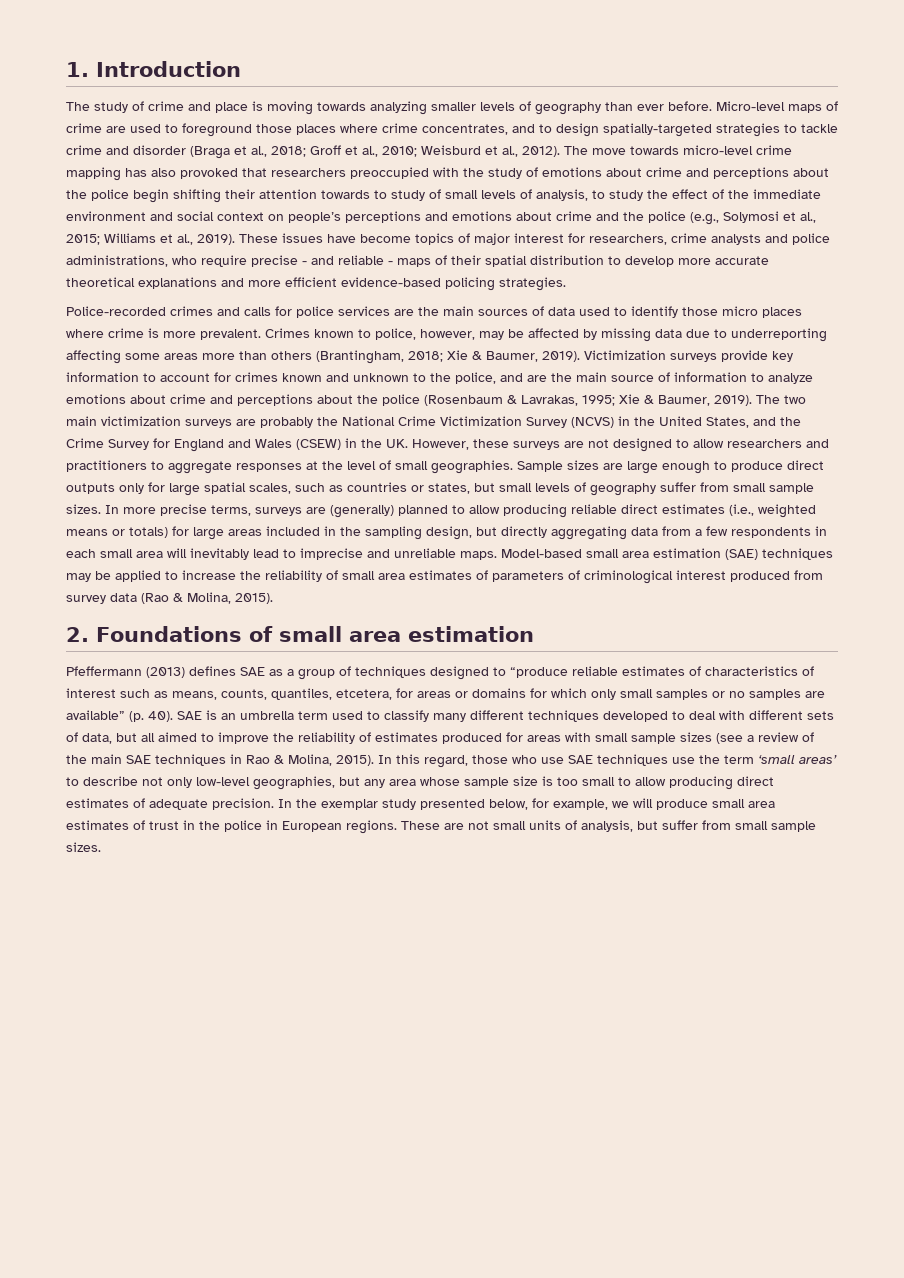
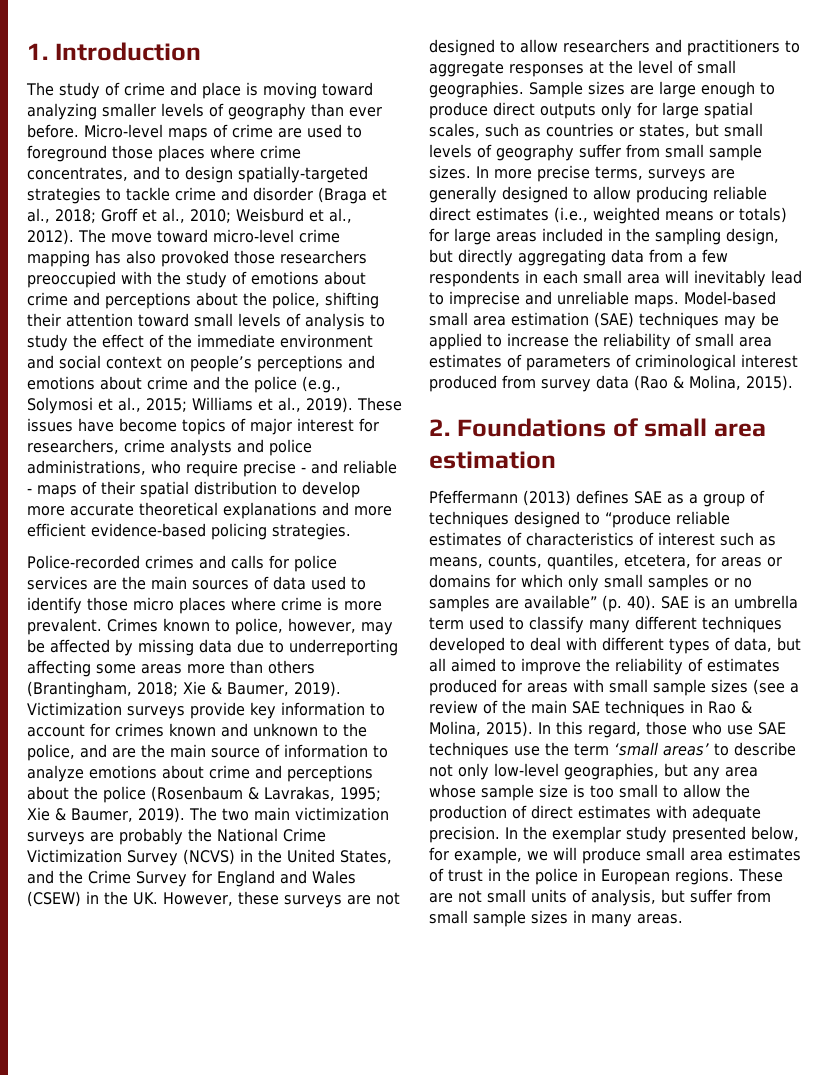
- The study of crime and place is moving towards analyzing smaller levels of geography than ever before.
+ The study of crime and place is moving toward analyzing smaller levels of geography than ever before.
- The move towards micro-level crime mapping has also provoked that researchers preoccupied with the study of emotions about crime and perceptions about the police begin shifting their attention towards to study of small levels of analysis, to study the effect of the immediate environment and social context on people’s perceptions and emotions about crime and the police (e.g., Solymosi et al., 2015; Williams et al., 2019).
+ The move toward micro-level crime mapping has also provoked those researchers preoccupied with the study of emotions about crime and perceptions about the police, shifting their attention toward small levels of analysis to study the effect of the immediate environment and social context on people’s perceptions and emotions about crime and the police (e.g., Solymosi et al., 2015; Williams et al., 2019).
- In more precise terms, surveys are (generally) planned to allow producing reliable direct estimates (i.e., weighted means or totals) for large areas included in the sampling design, but directly aggregating data from a few respondents in each small area will inevitably lead to imprecise and unreliable maps.
+ In more precise terms, surveys are generally designed to allow producing reliable direct estimates (i.e., weighted means or totals) for large areas included in the sampling design, but directly aggregating data from a few respondents in each small area will inevitably lead to imprecise and unreliable maps.
- SAE is an umbrella term used to classify many different techniques developed to deal with different sets of data, but all aimed to improve the reliability of estimates produced for areas with small sample sizes (see a review of the main SAE techniques in Rao & Molina, 2015).
+ SAE is an umbrella term used to classify many different techniques developed to deal with different types of data, but all aimed to improve the reliability of estimates produced for areas with small sample sizes (see a review of the main SAE techniques in Rao & Molina, 2015).
- In this regard, those who use SAE techniques use the term ‘small areas’ to describe not only low-level geographies, but any area whose sample size is too small to allow producing direct estimates of adequate precision.
+ In this regard, those who use SAE techniques use the term ‘small areas’ to describe not only low-level geographies, but any area whose sample size is too small to allow the production of direct estimates with adequate precision.
- These are not small units of analysis, but suffer from small sample sizes.
+ These are not small units of analysis, but suffer from small sample sizes in many areas.

